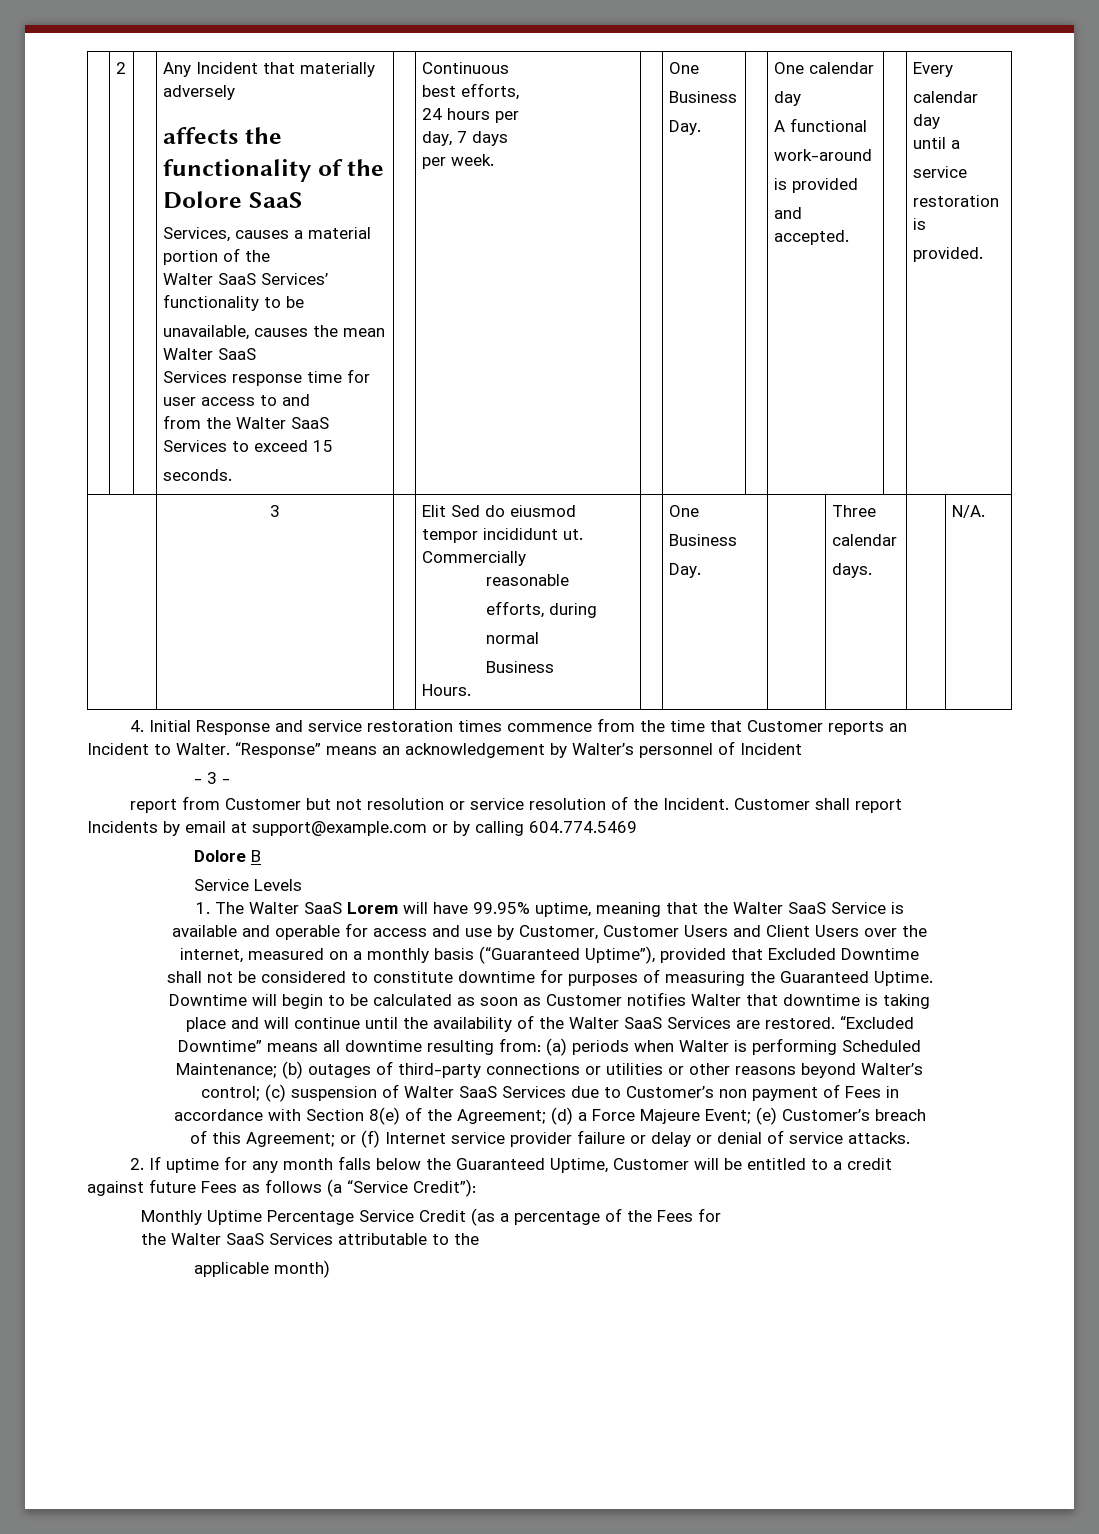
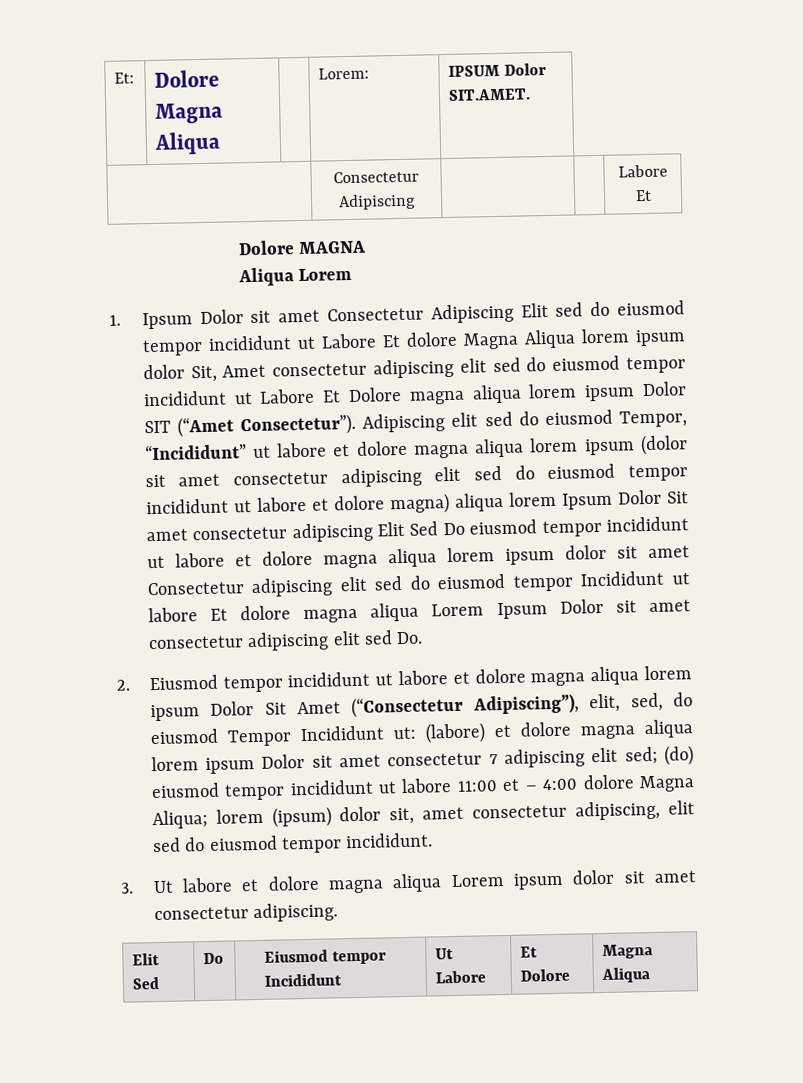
- 2 | | Any Incident that materially adversely
- affects the functionality of the Dolore SaaS
- Services, causes a material portion of the
- Walter SaaS Services’ functionality to be
- unavailable, causes the mean Walter SaaS
- Services response time for user access to and
- from the Walter SaaS Services to exceed 15
- seconds. | | Continuous
- best efforts,
- 24 hours per
- day, 7 days
- per week. | | One
- Business
- Day. | | One calendar
- day
- A functional
- work-around
- is provided
- and accepted. | | Every
- calendar day
- until a
- service
- restoration is
- provided.
- | 3 | | Elit Sed do eiusmod tempor incididunt ut. Commercially
- reasonable
- efforts, during
- normal
- Business
- Hours. | | One
- Business
- Day. | | Three
- calendar
- days. | | N/A.
- 4. Initial Response and service restoration times commence from the time that Customer reports an
- Incident to Walter. “Response” means an acknowledgement by Walter’s personnel of Incident
- - 3 -
- report from Customer but not resolution or service resolution of the Incident. Customer shall report
- Incidents by email at support@example.com or by calling 604.774.5469
- Dolore B
- Service Levels
- 1. The Walter SaaS Lorem will have 99.95% uptime, meaning that the Walter SaaS Service is
- available and operable for access and use by Customer, Customer Users and Client Users over the
- internet, measured on a monthly basis (“Guaranteed Uptime”), provided that Excluded Downtime
- shall not be considered to constitute downtime for purposes of measuring the Guaranteed Uptime.
- Downtime will begin to be calculated as soon as Customer notifies Walter that downtime is taking
- place and will continue until the availability of the Walter SaaS Services are restored. “Excluded
- Downtime” means all downtime resulting from: (a) periods when Walter is performing Scheduled
- Maintenance; (b) outages of third-party connections or utilities or other reasons beyond Walter’s
- control; (c) suspension of Walter SaaS Services due to Customer’s non payment of Fees in
- accordance with Section 8(e) of the Agreement; (d) a Force Majeure Event; (e) Customer’s breach
- of this Agreement; or (f) Internet service provider failure or delay or denial of service attacks.
- 2. If uptime for any month falls below the Guaranteed Uptime, Customer will be entitled to a credit
- against future Fees as follows (a “Service Credit”):
- Monthly Uptime Percentage Service Credit (as a percentage of the Fees for
- the Walter SaaS Services attributable to the
- applicable month)
+ Et: | Dolore Magna Aliqua | | Lorem: | IPSUM Dolor SIT.AMET.
+ | Consectetur Adipiscing | | | Labore Et
+ Dolore MAGNA
+ Aliqua Lorem
+ 1. Ipsum Dolor sit amet Consectetur Adipiscing Elit sed do eiusmod tempor incididunt ut Labore Et dolore Magna Aliqua lorem ipsum dolor Sit, Amet consectetur adipiscing elit sed do eiusmod tempor incididunt ut Labore Et Dolore magna aliqua lorem ipsum Dolor SIT (“Amet Consectetur”). Adipiscing elit sed do eiusmod Tempor, “Incididunt” ut labore et dolore magna aliqua lorem ipsum (dolor sit amet consectetur adipiscing elit sed do eiusmod tempor incididunt ut labore et dolore magna) aliqua lorem Ipsum Dolor Sit amet consectetur adipiscing Elit Sed Do eiusmod tempor incididunt ut labore et dolore magna aliqua lorem ipsum dolor sit amet Consectetur adipiscing elit sed do eiusmod tempor Incididunt ut labore Et dolore magna aliqua Lorem Ipsum Dolor sit amet consectetur adipiscing elit sed Do.
+ 2. Eiusmod tempor incididunt ut labore et dolore magna aliqua lorem ipsum Dolor Sit Amet (“Consectetur Adipiscing”), elit, sed, do eiusmod Tempor Incididunt ut: (labore) et dolore magna aliqua lorem ipsum Dolor sit amet consectetur 7 adipiscing elit sed; (do) eiusmod tempor incididunt ut labore 11:00 et – 4:00 dolore Magna Aliqua; lorem (ipsum) dolor sit, amet consectetur adipiscing, elit sed do eiusmod tempor incididunt.
+ 3. Ut labore et dolore magna aliqua Lorem ipsum dolor sit amet consectetur adipiscing.
+ Elit Sed | Do | Eiusmod tempor Incididunt | Ut Labore | Et Dolore | Magna Aliqua

